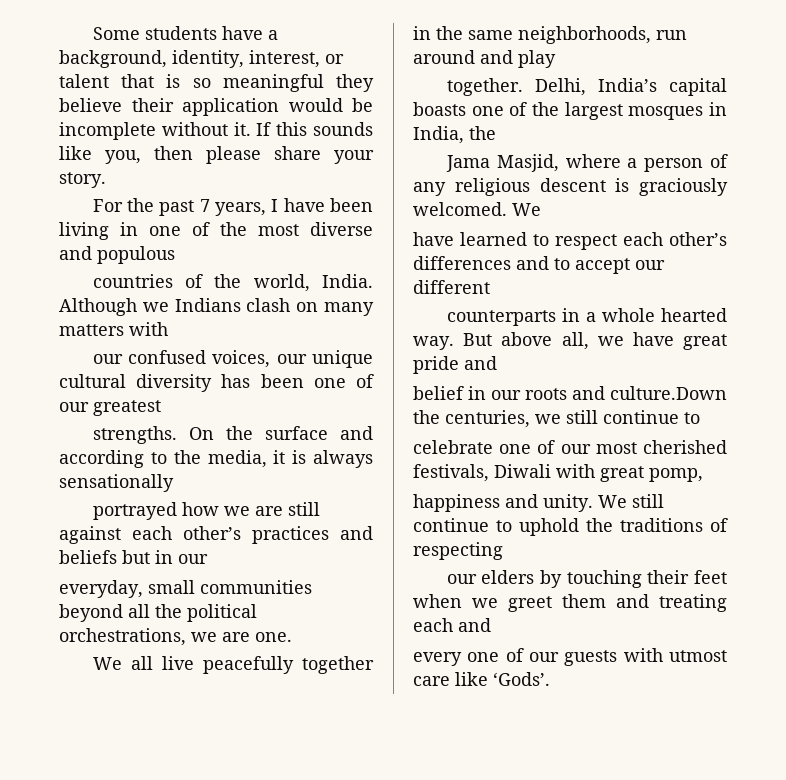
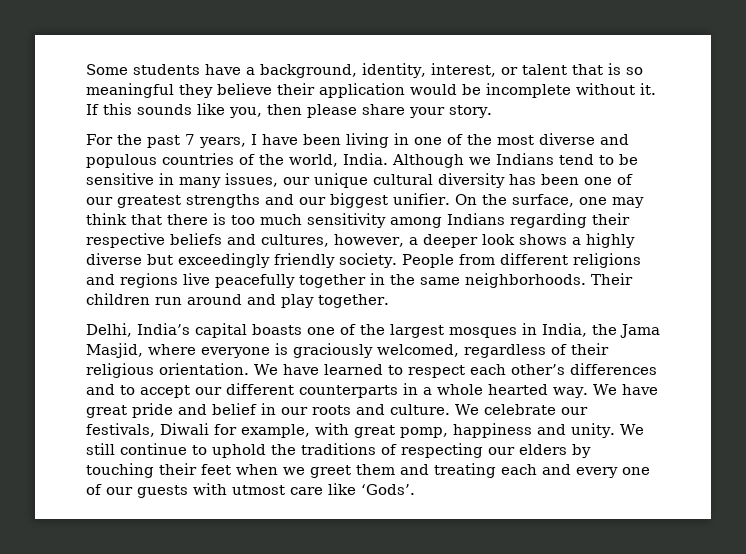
- For the past 7 years, I have been living in one of the most diverse and populous
- countries of the world, India.
+ For the past 7 years, I have been living in one of the most diverse and populous countries of the world, India.
- Although we Indians clash on many matters with
- our confused voices, our unique cultural diversity has been one of our greatest
- strengths. On the surface and according to the media, it is always sensationally
- portrayed how we are still against each other’s practices and beliefs but in our
- everyday, small communities beyond all the political orchestrations, we are one.
- We all live peacefully together in the same neighborhoods, run around and play
- together. Delhi, India’s capital boasts one of the largest mosques in India, the
- Jama Masjid, where a person of any religious descent is graciously welcomed. We
- have learned to respect each other’s differences and to accept our different
- counterparts in a whole hearted way.
+ Although we Indians tend to be sensitive in many issues, our unique cultural diversity has been one of our greatest strengths and our biggest unifier. On the surface, one may think that there is too much sensitivity among Indians regarding their respective beliefs and cultures, however, a deeper look shows a highly diverse but exceedingly friendly society. People from different religions and regions live peacefully together in the same neighborhoods. Their children run around and play together.
+ Delhi, India’s capital boasts one of the largest mosques in India, the Jama Masjid, where everyone is graciously welcomed, regardless of their religious orientation. We have learned to respect each other’s differences and to accept our different counterparts in a whole hearted way.
- But above all, we have great pride and
- belief in our roots and culture.Down the centuries, we still continue to
- celebrate one of our most cherished festivals, Diwali with great pomp,
- happiness and unity.
+ We have great pride and belief in our roots and culture. We celebrate our festivals, Diwali for example, with great pomp, happiness and unity.
- We still continue to uphold the traditions of respecting
- our elders by touching their feet when we greet them and treating each and
- every one of our guests with utmost care like ‘Gods’.
+ We still continue to uphold the traditions of respecting our elders by touching their feet when we greet them and treating each and every one of our guests with utmost care like ‘Gods’.

